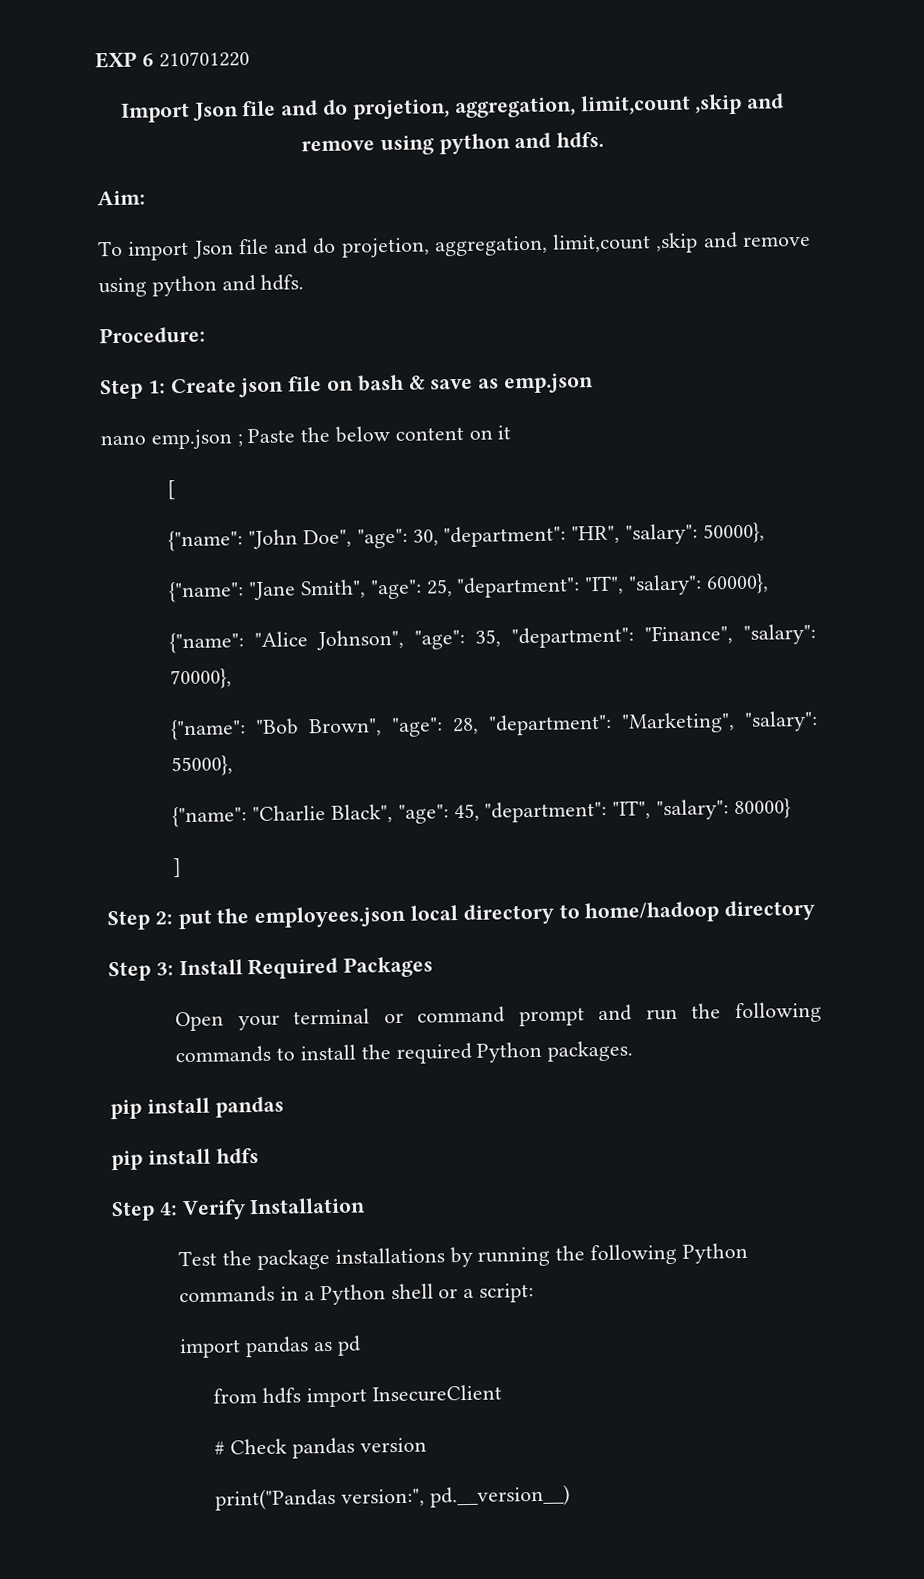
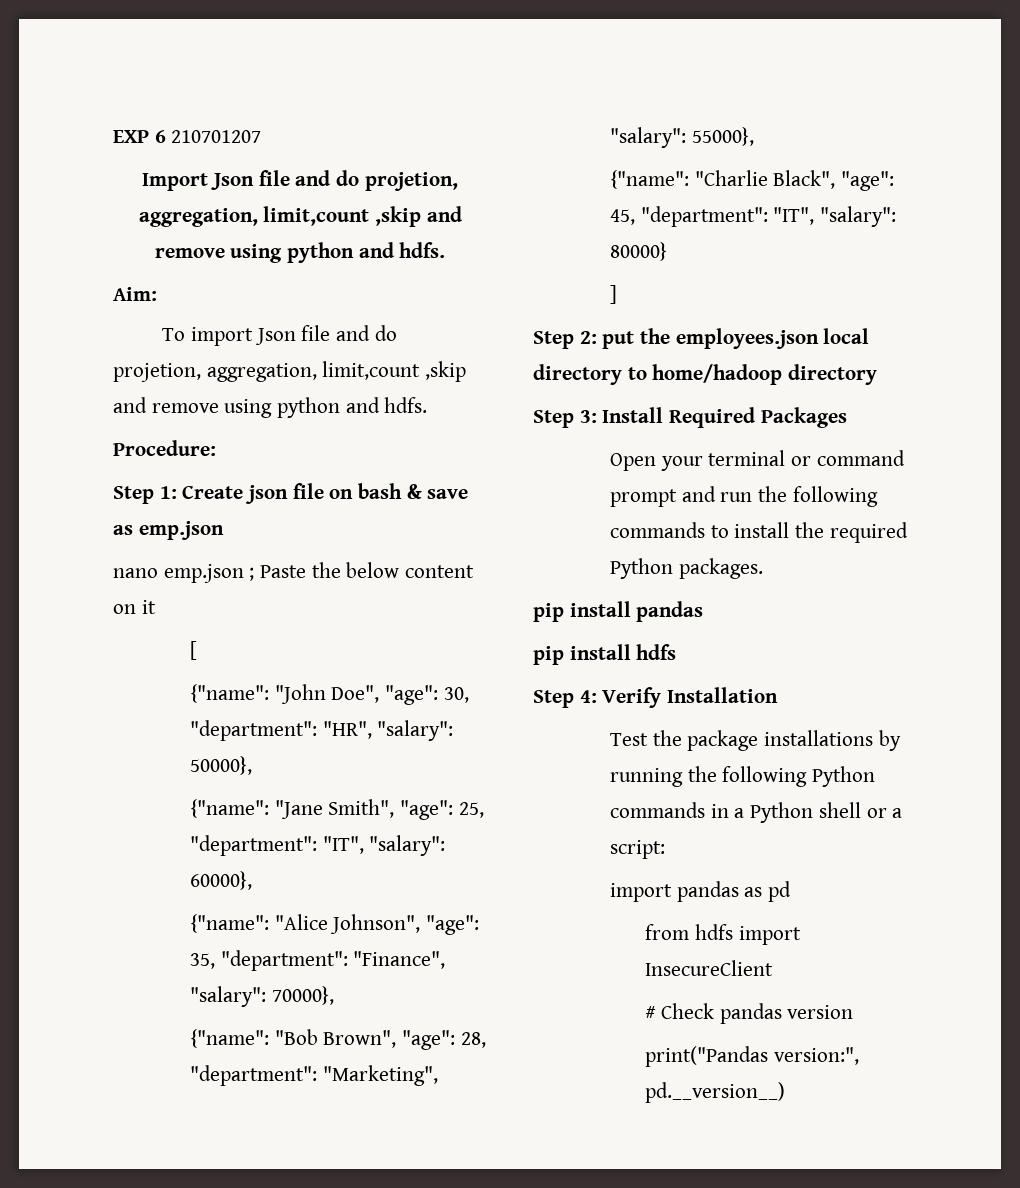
- EXP 6 210701220
+ EXP 6 210701207

